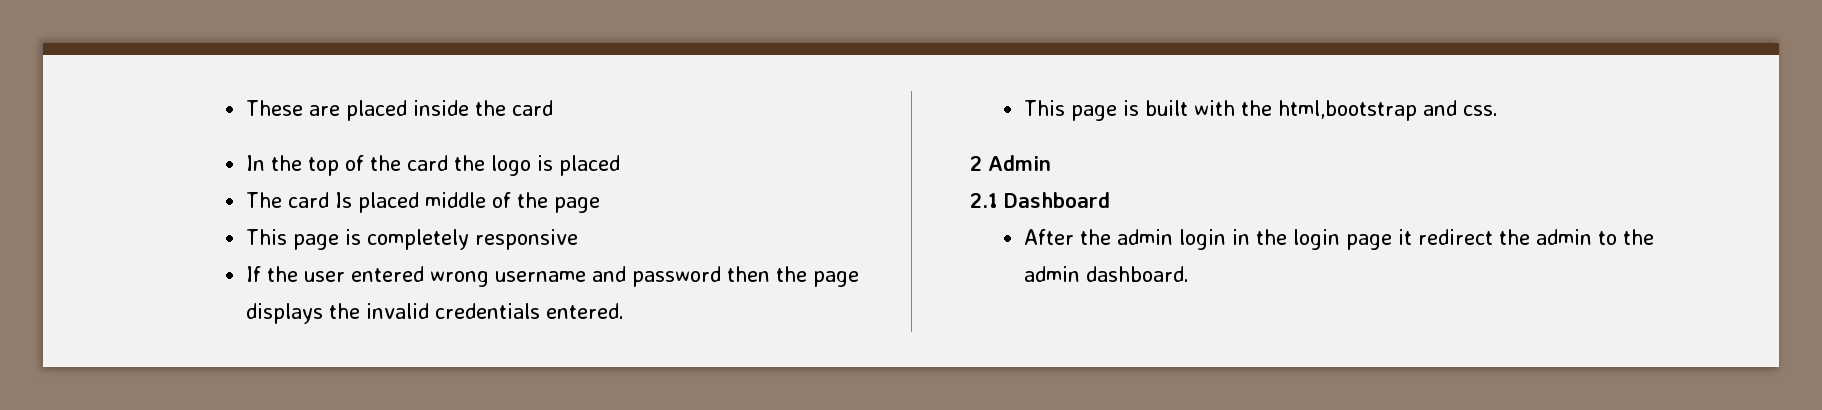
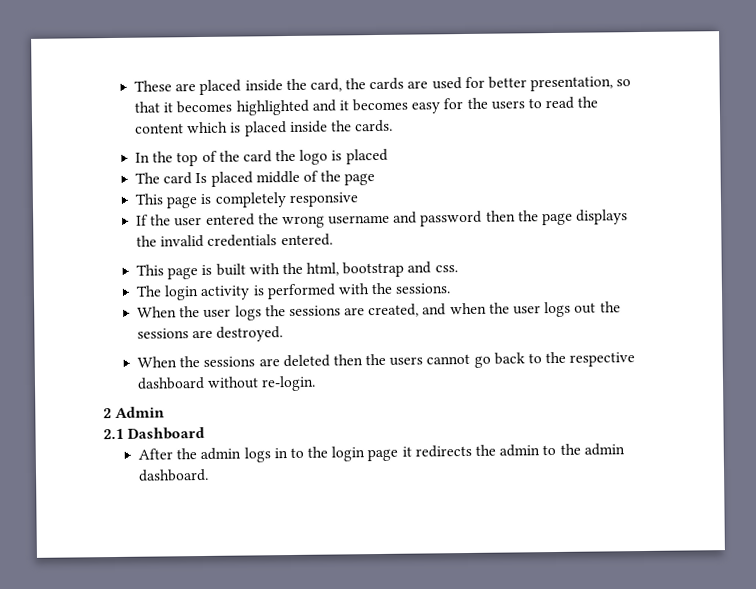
- These are placed inside the card
+ These are placed inside the card, the cards are used for better presentation, so that it becomes highlighted and it becomes easy for the users to read the content which is placed inside the cards.
- If the user entered wrong username and password then the page displays the invalid credentials entered.
+ If the user entered the wrong username and password then the page displays the invalid credentials entered.
- This page is built with the html,bootstrap and css.
+ This page is built with the html, bootstrap and css.
+ The login activity is performed with the sessions.
+ When the user logs the sessions are created, and when the user logs out the sessions are destroyed.
+ When the sessions are deleted then the users cannot go back to the respective dashboard without re-login.
- After the admin login in the login page it redirect the admin to the admin dashboard.
+ After the admin logs in to the login page it redirects the admin to the admin dashboard.

